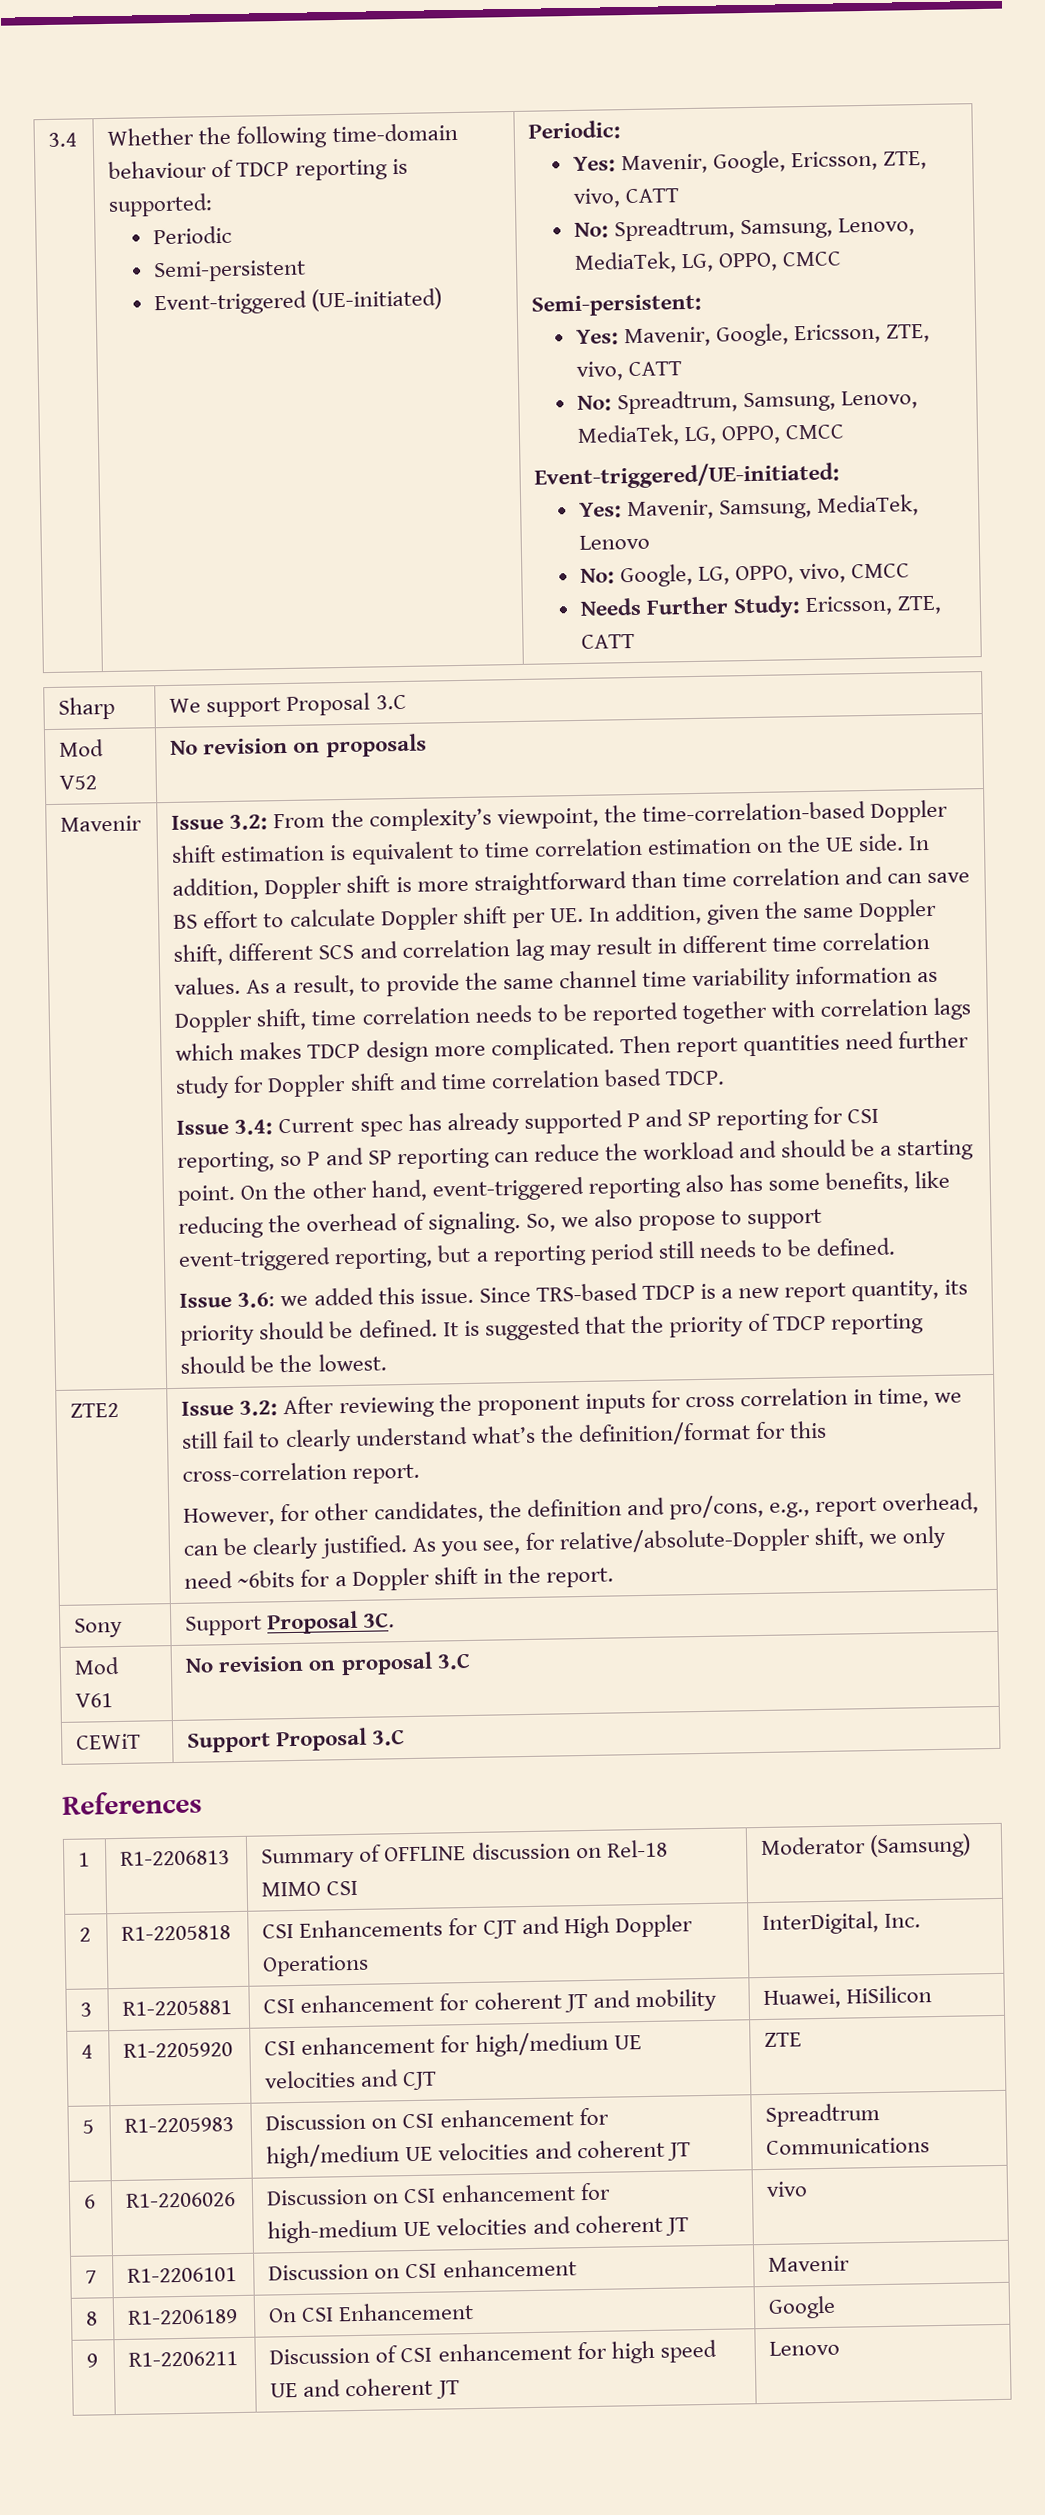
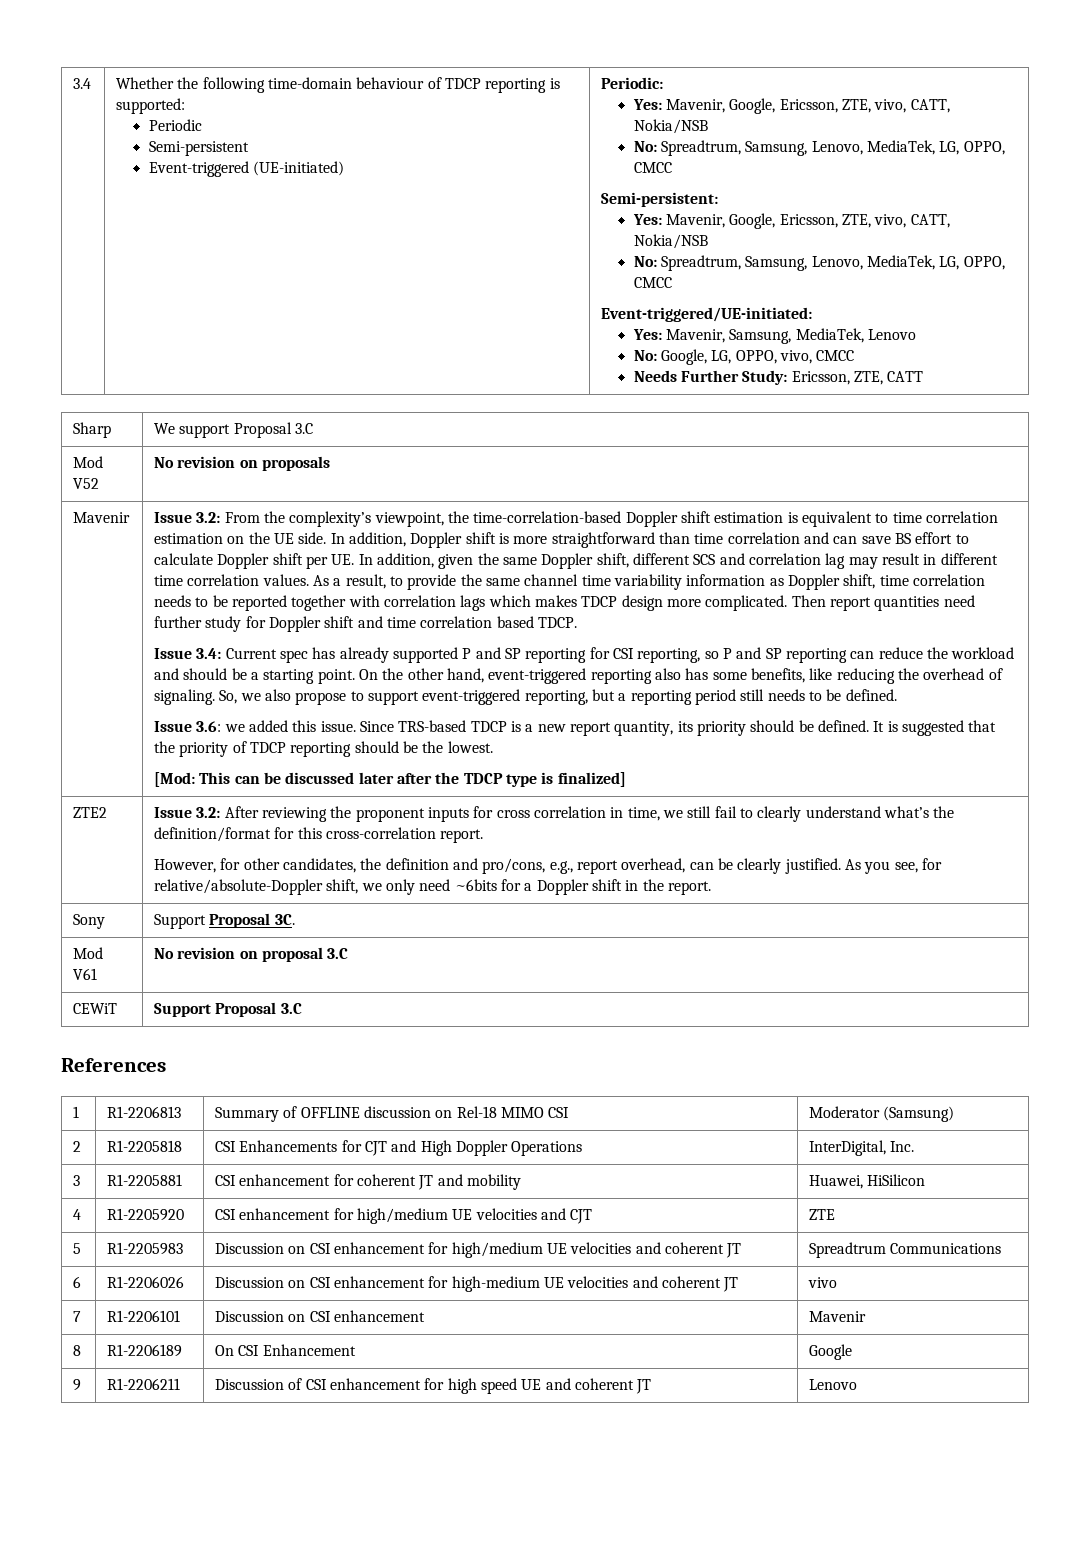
  Periodic:
- Yes: Mavenir, Google, Ericsson, ZTE, vivo, CATT
+ Yes: Mavenir, Google, Ericsson, ZTE, vivo, CATT, Nokia/NSB
  Semi-persistent:
- Yes: Mavenir, Google, Ericsson, ZTE, vivo, CATT
+ Yes: Mavenir, Google, Ericsson, ZTE, vivo, CATT, Nokia/NSB
+ [Mod: This can be discussed later after the TDCP type is finalized]

